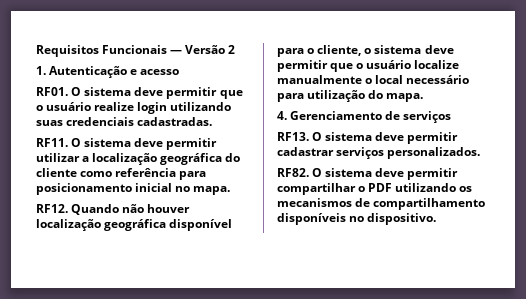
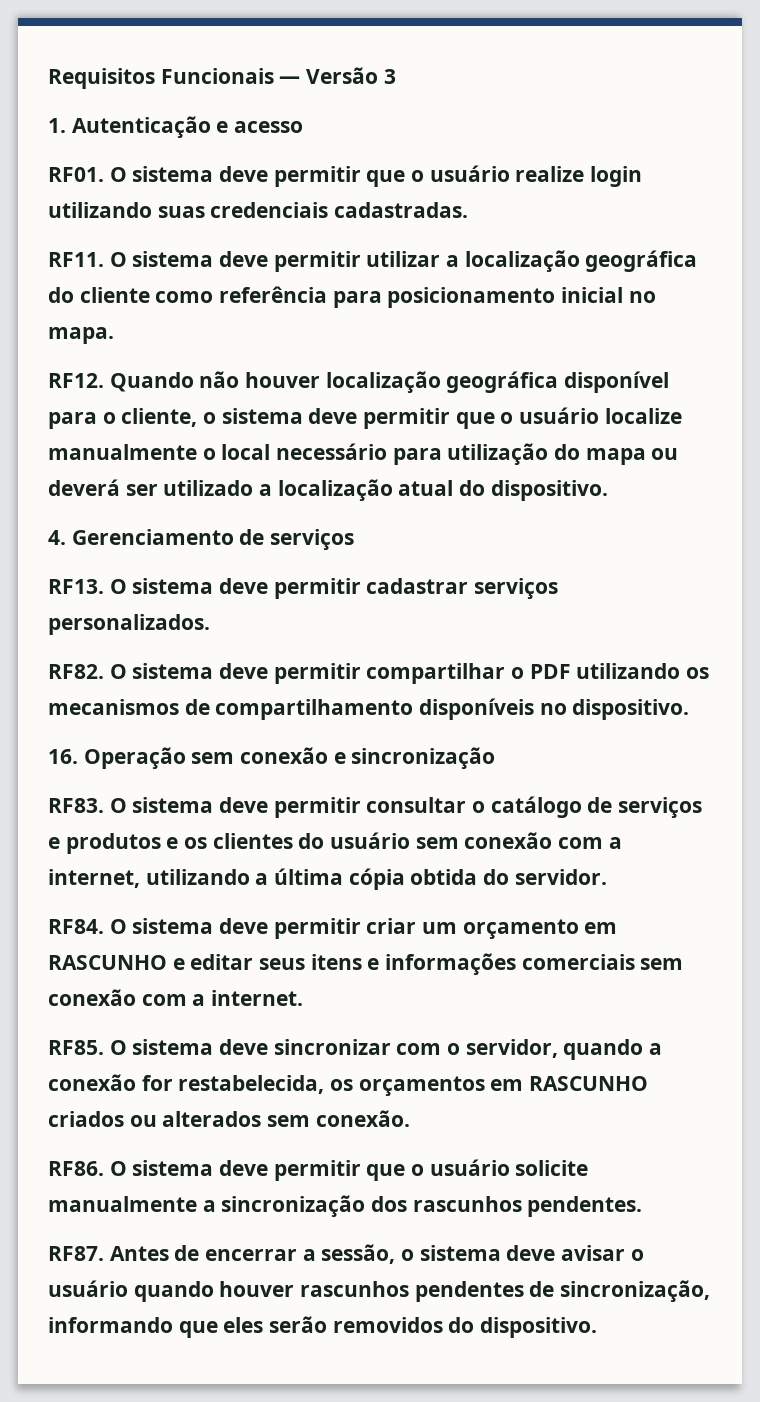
- Requisitos Funcionais — Versão 2
+ Requisitos Funcionais — Versão 3
- Quando não houver localização geográfica disponível para o cliente, o sistema deve permitir que o usuário localize manualmente o local necessário para utilização do mapa.
+ Quando não houver localização geográfica disponível para o cliente, o sistema deve permitir que o usuário localize manualmente o local necessário para utilização do mapa ou deverá ser utilizado a localização atual do dispositivo.
+ 16. Operação sem conexão e sincronização
+ RF83. O sistema deve permitir consultar o catálogo de serviços e produtos e os clientes do usuário sem conexão com a internet, utilizando a última cópia obtida do servidor.
+ RF84. O sistema deve permitir criar um orçamento em RASCUNHO e editar seus itens e informações comerciais sem conexão com a internet.
+ RF85. O sistema deve sincronizar com o servidor, quando a conexão for restabelecida, os orçamentos em RASCUNHO criados ou alterados sem conexão.
+ RF86. O sistema deve permitir que o usuário solicite manualmente a sincronização dos rascunhos pendentes.
+ RF87. Antes de encerrar a sessão, o sistema deve avisar o usuário quando houver rascunhos pendentes de sincronização, informando que eles serão removidos do dispositivo.

